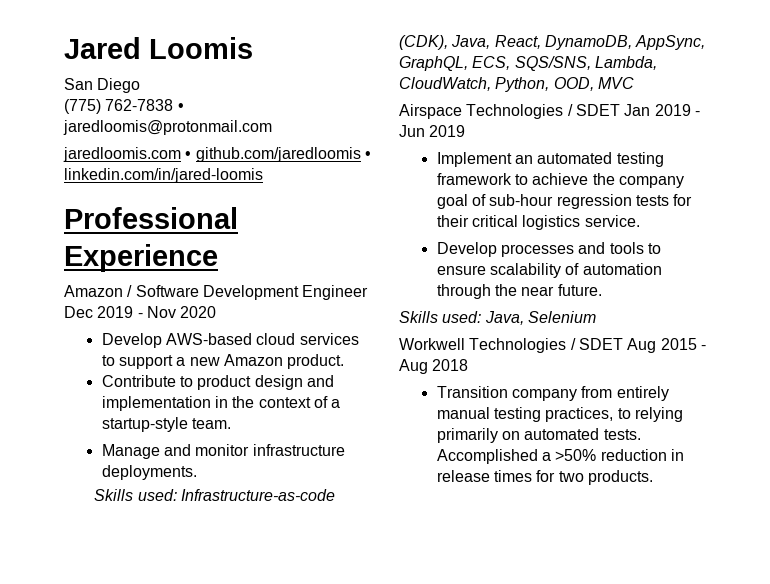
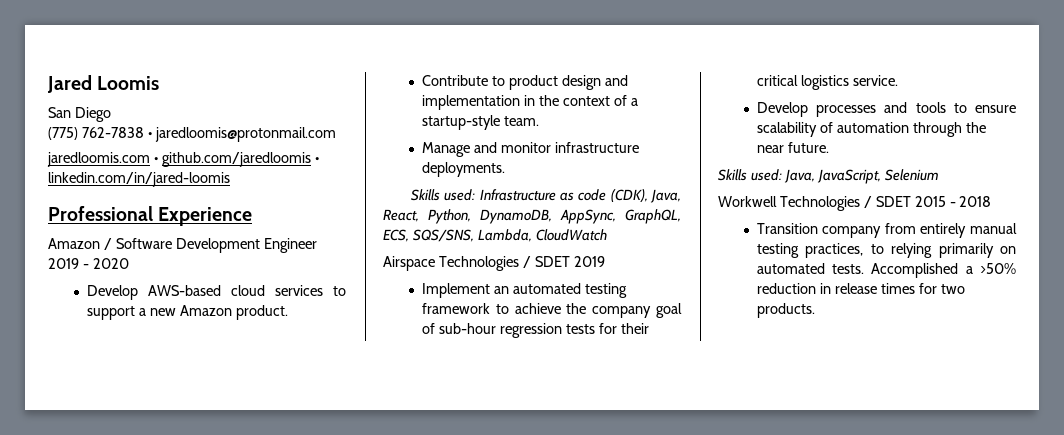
- Amazon / Software Development Engineer Dec 2019 - Nov 2020
+ Amazon / Software Development Engineer 2019 - 2020
- Skills used: Infrastructure-as-code (CDK), Java, React, DynamoDB, AppSync, GraphQL, ECS, SQS/SNS, Lambda, CloudWatch, Python, OOD, MVC
+ Skills used: Infrastructure as code (CDK), Java, React, Python, DynamoDB, AppSync, GraphQL, ECS, SQS/SNS, Lambda, CloudWatch
- Airspace Technologies / SDET Jan 2019 - Jun 2019
+ Airspace Technologies / SDET 2019
- Skills used: Java, Selenium
+ Skills used: Java, JavaScript, Selenium
- Workwell Technologies / SDET Aug 2015 - Aug 2018
+ Workwell Technologies / SDET 2015 - 2018

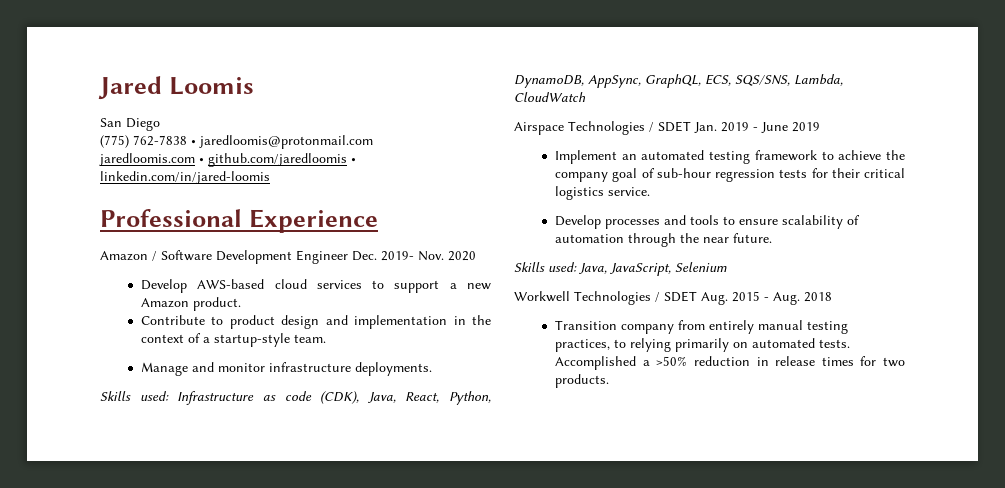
- Amazon / Software Development Engineer 2019 - 2020
+ Amazon / Software Development Engineer Dec. 2019- Nov. 2020
- Airspace Technologies / SDET 2019
+ Airspace Technologies / SDET Jan. 2019 - June 2019
- Workwell Technologies / SDET 2015 - 2018
+ Workwell Technologies / SDET Aug. 2015 - Aug. 2018

